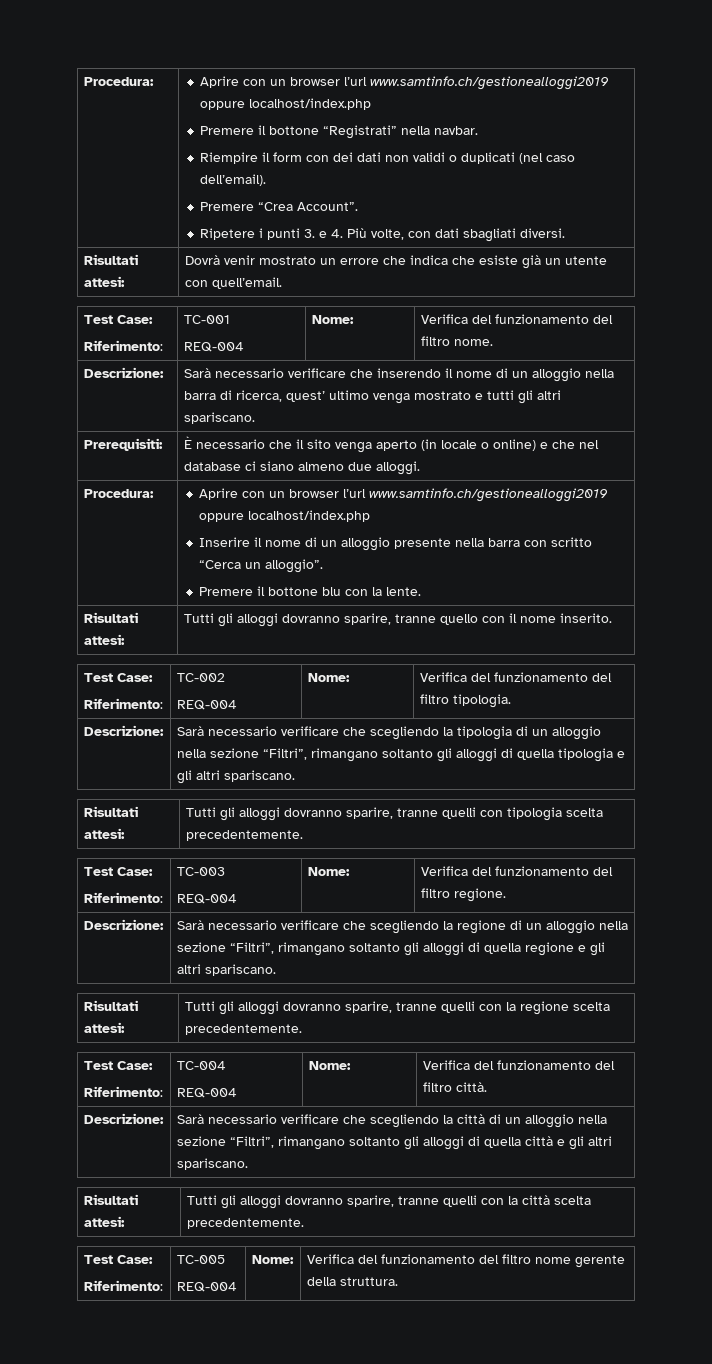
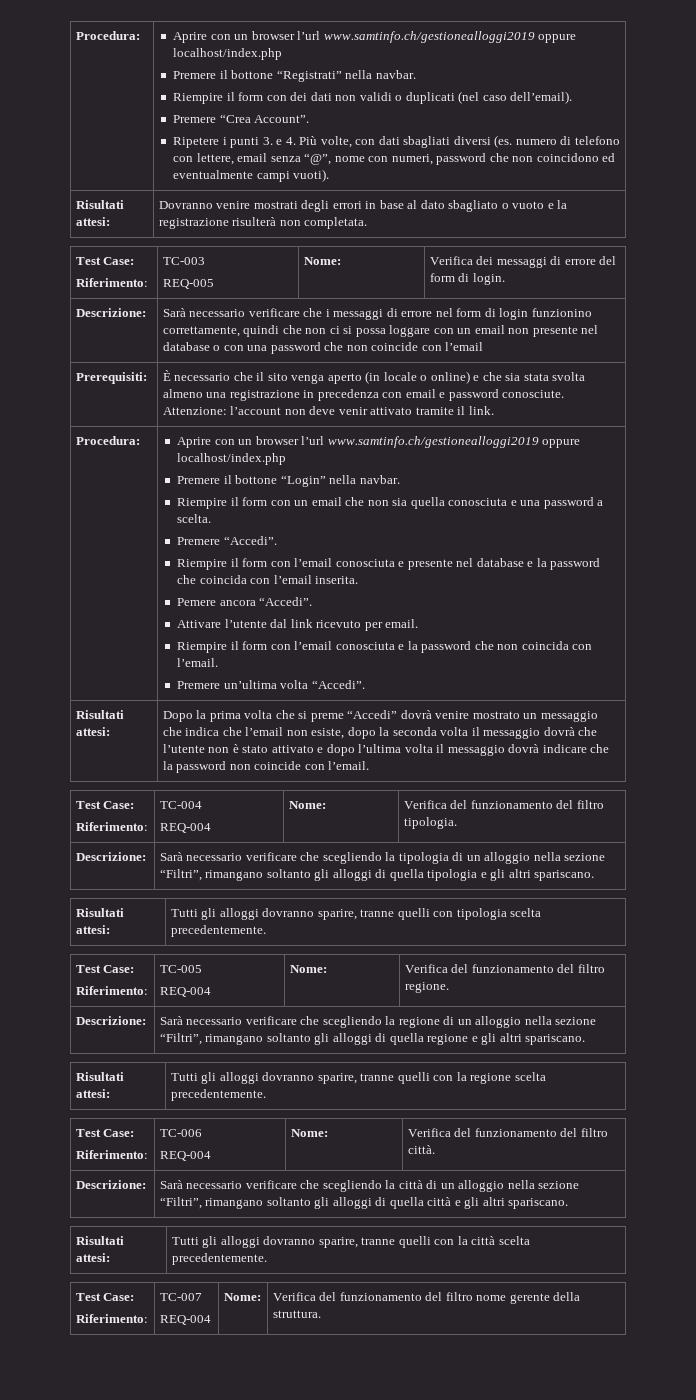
- Ripetere i punti 3. e 4. Più volte, con dati sbagliati diversi.
- Risultati attesi: | Dovrà venir mostrato un errore che indica che esiste già un utente con quell’email.
+ Ripetere i punti 3. e 4. Più volte, con dati sbagliati diversi (es. numero di telefono con lettere, email senza “@”, nome con numeri, password che non coincidono ed eventualmente campi vuoti).
+ Risultati attesi: | Dovranno venire mostrati degli errori in base al dato sbagliato o vuoto e la registrazione risulterà non completata.
  Test Case:
- Riferimento: | TC-001
- REQ-004 | Nome: | Verifica del funzionamento del filtro nome.
- Descrizione: | Sarà necessario verificare che inserendo il nome di un alloggio nella barra di ricerca, quest’ ultimo venga mostrato e tutti gli altri spariscano.
+ Riferimento: | TC-003
+ REQ-005 | Nome: | Verifica dei messaggi di errore del form di login.
+ Descrizione: | Sarà necessario verificare che i messaggi di errore nel form di login funzionino correttamente, quindi che non ci si possa loggare con un email non presente nel database o con una password che non coincide con l’email
- Prerequisiti: | È necessario che il sito venga aperto (in locale o online) e che nel database ci siano almeno due alloggi.
+ Prerequisiti: | È necessario che il sito venga aperto (in locale o online) e che sia stata svolta almeno una registrazione in precedenza con email e password conosciute. Attenzione: l’account non deve venir attivato tramite il link.
  Procedura: | Aprire con un browser l’url www.samtinfo.ch/gestionealloggi2019 oppure localhost/index.php
- Inserire il nome di un alloggio presente nella barra con scritto “Cerca un alloggio”.
- Premere il bottone blu con la lente.
- Risultati attesi: | Tutti gli alloggi dovranno sparire, tranne quello con il nome inserito.
+ Premere il bottone “Login” nella navbar.
+ Riempire il form con un email che non sia quella conosciuta e una password a scelta.
+ Premere “Accedi”.
+ Riempire il form con l’email conosciuta e presente nel database e la password che coincida con l’email inserita.
+ Pemere ancora “Accedi”.
+ Attivare l’utente dal link ricevuto per email.
+ Riempire il form con l’email conosciuta e la password che non coincida con l’email.
+ Premere un’ultima volta “Accedi”.
+ Risultati attesi: | Dopo la prima volta che si preme “Accedi” dovrà venire mostrato un messaggio che indica che l’email non esiste, dopo la seconda volta il messaggio dovrà che l’utente non è stato attivato e dopo l’ultima volta il messaggio dovrà indicare che la password non coincide con l’email.
  Test Case:
- Riferimento: | TC-002
+ Riferimento: | TC-004
  Risultati attesi: | Tutti gli alloggi dovranno sparire, tranne quelli con tipologia scelta precedentemente.
  Test Case:
- Riferimento: | TC-003
+ Riferimento: | TC-005
  Risultati attesi: | Tutti gli alloggi dovranno sparire, tranne quelli con la regione scelta precedentemente.
  Test Case:
- Riferimento: | TC-004
+ Riferimento: | TC-006
  Risultati attesi: | Tutti gli alloggi dovranno sparire, tranne quelli con la città scelta precedentemente.
  Test Case:
- Riferimento: | TC-005
+ Riferimento: | TC-007

